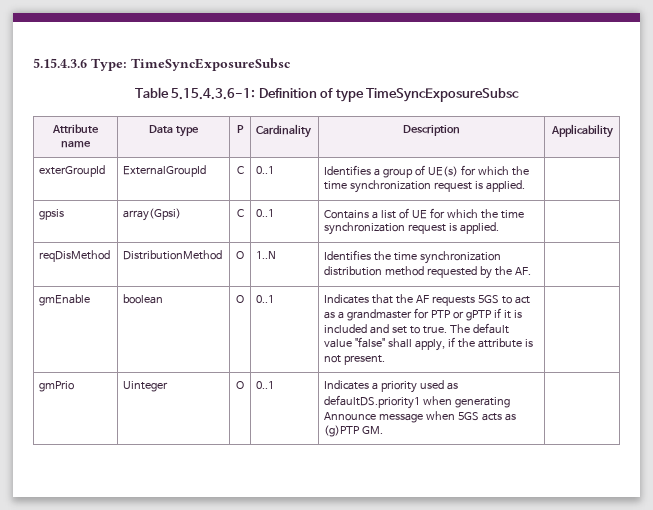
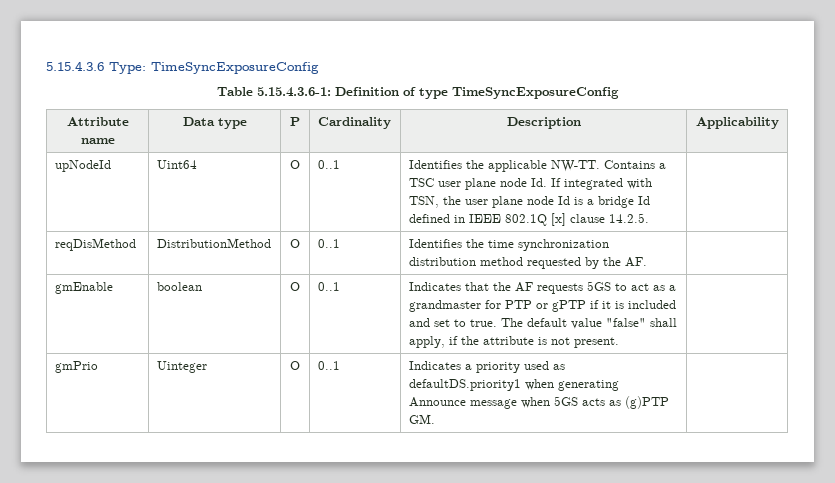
- 5.15.4.3.6 Type: TimeSyncExposureSubsc
+ 5.15.4.3.6 Type: TimeSyncExposureConfig
- Table 5.15.4.3.6-1: Definition of type TimeSyncExposureSubsc
+ Table 5.15.4.3.6-1: Definition of type TimeSyncExposureConfig
- exterGroupId | ExternalGroupId | C | 0..1 | Identifies a group of UE(s) for which the time synchronization request is applied. |
- gpsis | array(Gpsi) | C | 0..1 | Contains a list of UE for which the time synchronization request is applied. |
+ upNodeId | Uint64 | O | 0..1 | Identifies the applicable NW-TT. Contains a TSC user plane node Id. If integrated with TSN, the user plane node Id is a bridge Id defined in IEEE 802.1Q [x] clause 14.2.5. |
- reqDisMethod | DistributionMethod | O | 1..N | Identifies the time synchronization distribution method requested by the AF. |
+ reqDisMethod | DistributionMethod | O | 0..1 | Identifies the time synchronization distribution method requested by the AF. |

